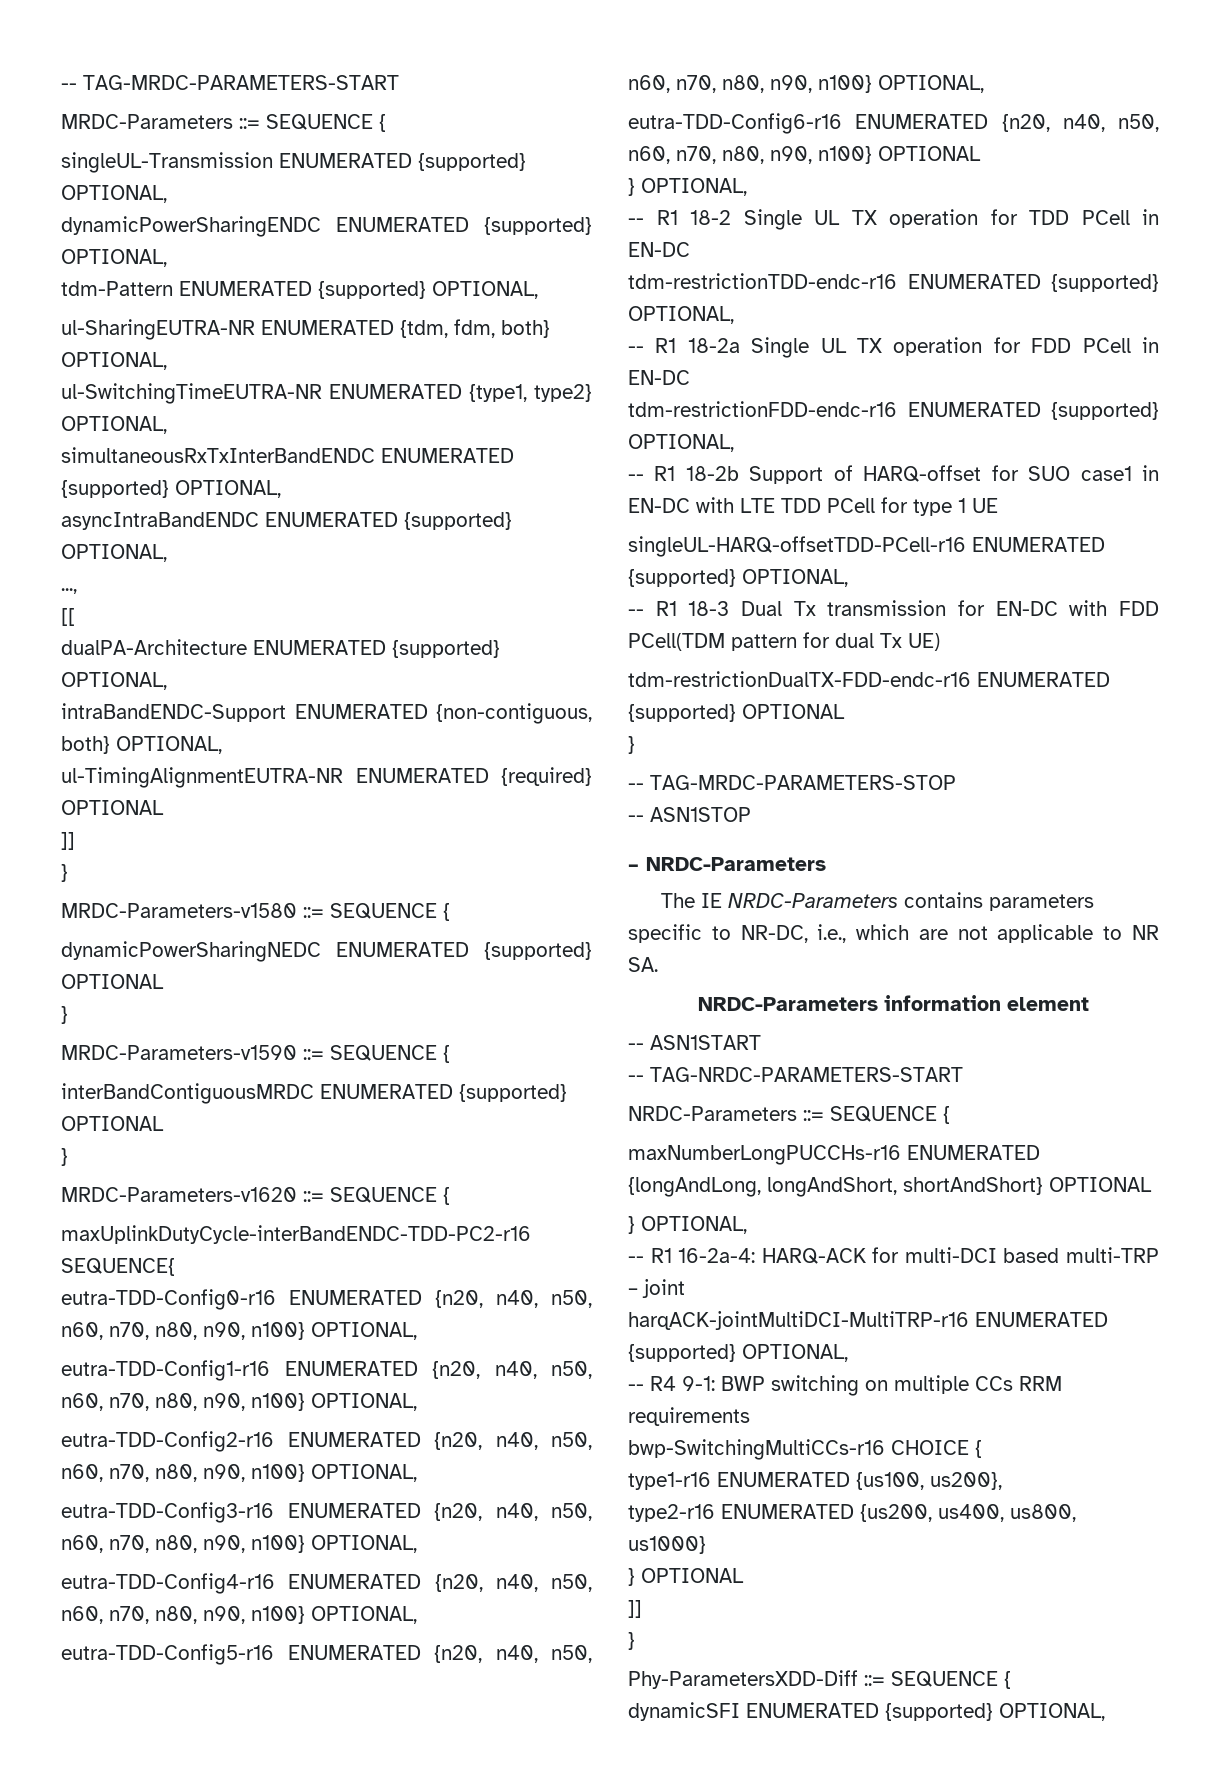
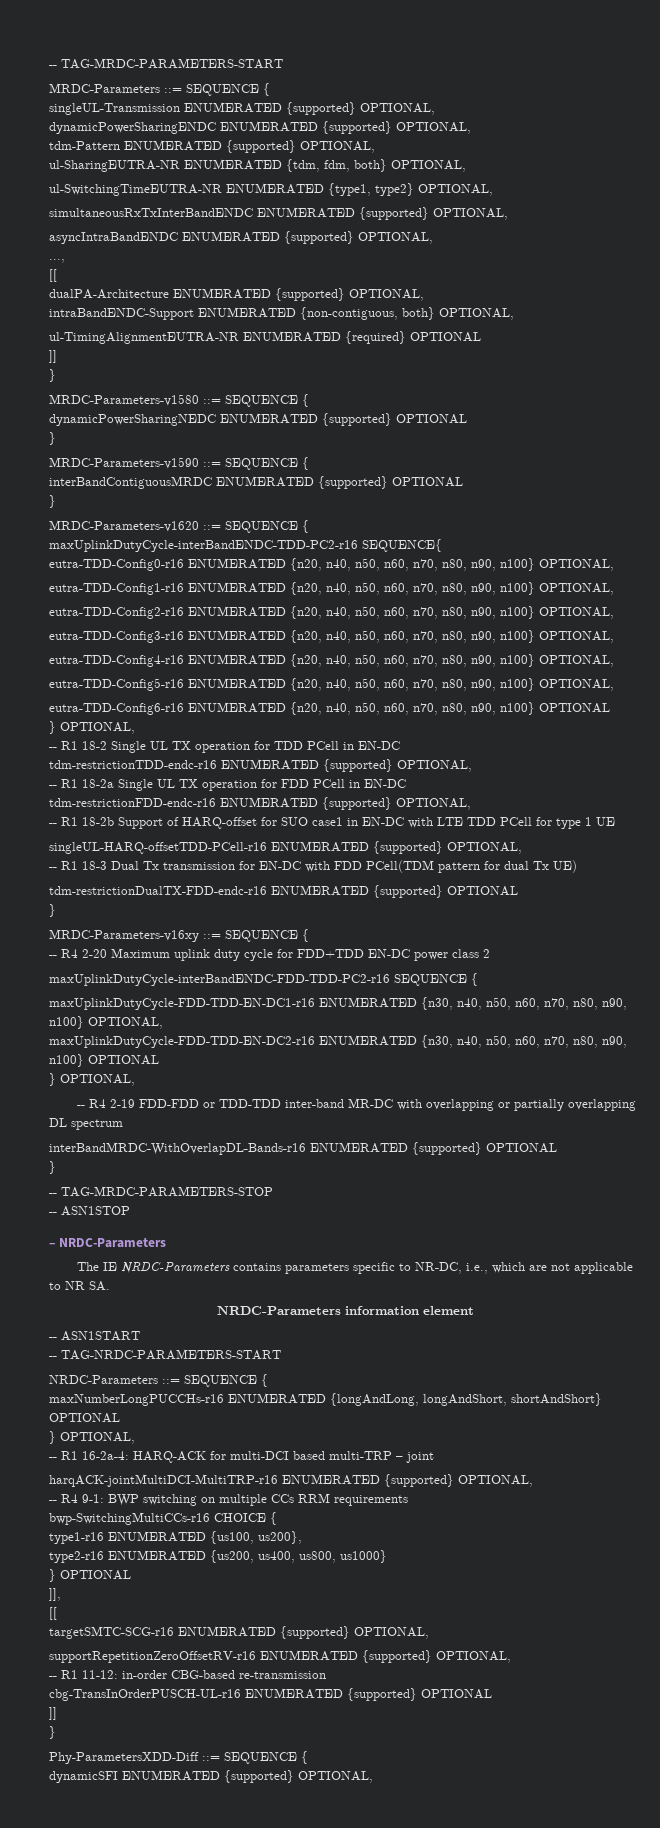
+ MRDC-Parameters-v16xy ::= SEQUENCE {
+ -- R4 2-20 Maximum uplink duty cycle for FDD+TDD EN-DC power class 2
+ maxUplinkDutyCycle-interBandENDC-FDD-TDD-PC2-r16 SEQUENCE {
+ maxUplinkDutyCycle-FDD-TDD-EN-DC1-r16 ENUMERATED {n30, n40, n50, n60, n70, n80, n90, n100} OPTIONAL,
+ maxUplinkDutyCycle-FDD-TDD-EN-DC2-r16 ENUMERATED {n30, n40, n50, n60, n70, n80, n90, n100} OPTIONAL
+ } OPTIONAL,
+ -- R4 2-19 FDD-FDD or TDD-TDD inter-band MR-DC with overlapping or partially overlapping DL spectrum
+ interBandMRDC-WithOverlapDL-Bands-r16 ENUMERATED {supported} OPTIONAL
+ }
+ ]],
+ [[
+ targetSMTC-SCG-r16 ENUMERATED {supported} OPTIONAL,
+ supportRepetitionZeroOffsetRV-r16 ENUMERATED {supported} OPTIONAL,
+ -- R1 11-12: in-order CBG-based re-transmission
+ cbg-TransInOrderPUSCH-UL-r16 ENUMERATED {supported} OPTIONAL

